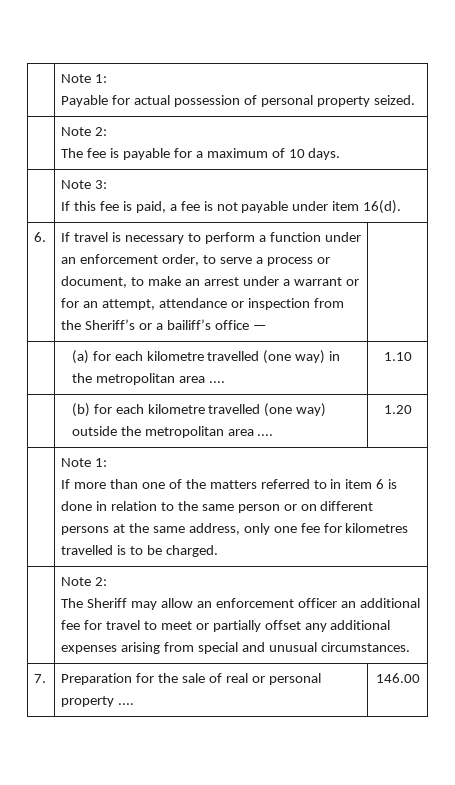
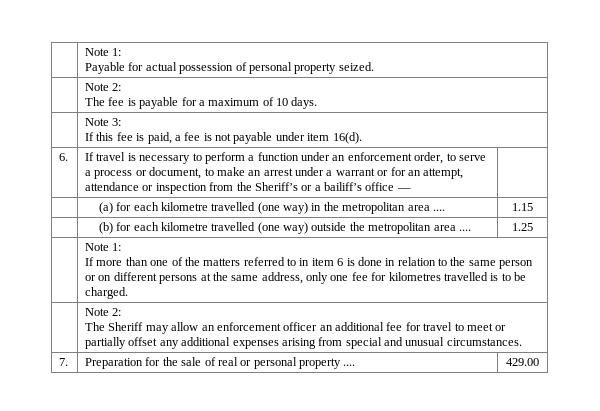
- | (a) for each kilometre travelled (one way) in the metropolitan area .... | 1.10
+ | (a) for each kilometre travelled (one way) in the metropolitan area .... | 1.15
- | (b) for each kilometre travelled (one way) outside the metropolitan area .... | 1.20
+ | (b) for each kilometre travelled (one way) outside the metropolitan area .... | 1.25
- 7. | Preparation for the sale of real or personal property .... | 146.00
+ 7. | Preparation for the sale of real or personal property .... | 429.00

